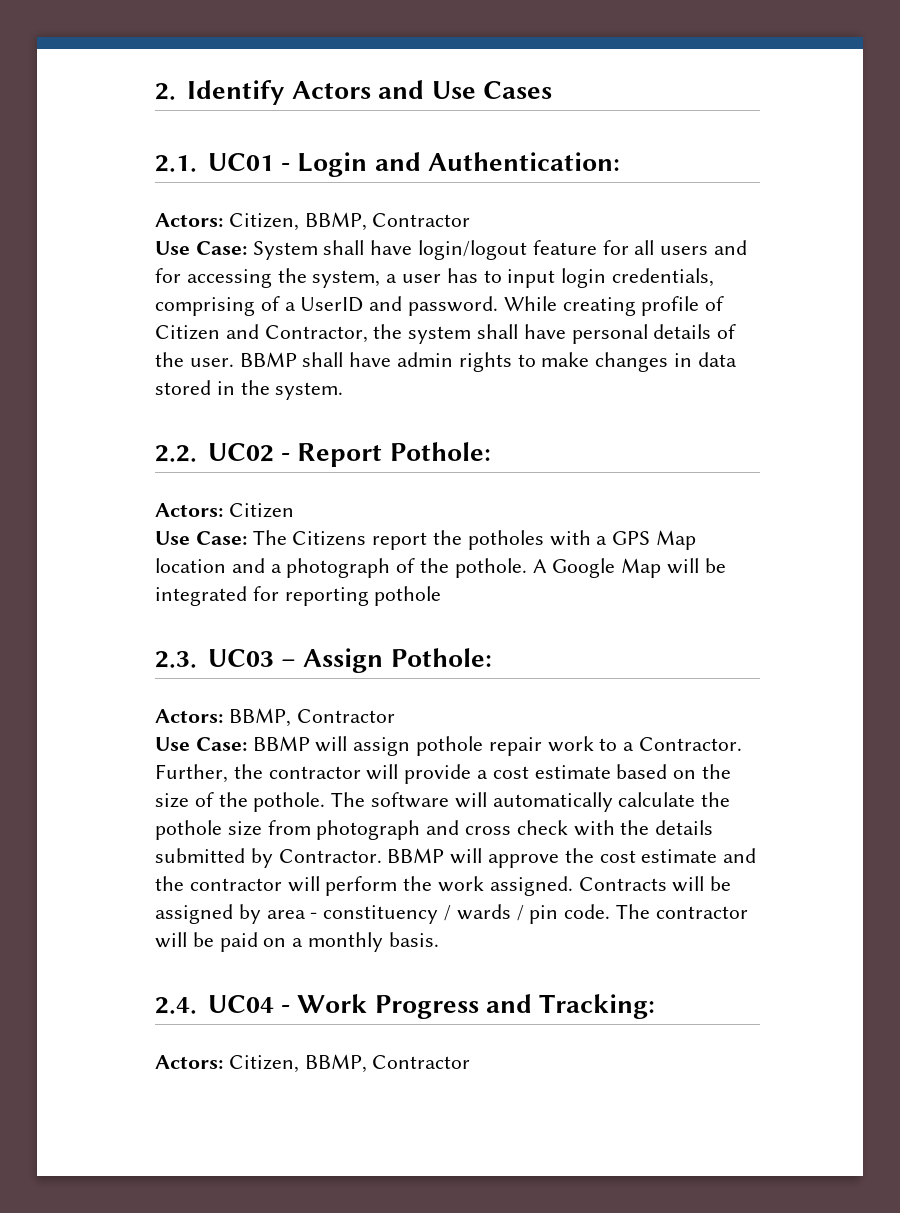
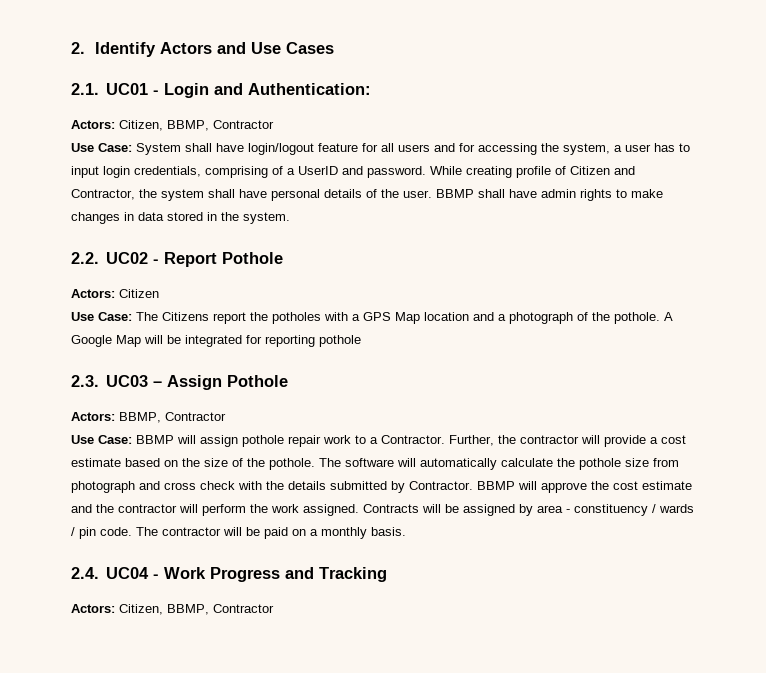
- 2.2. UC02 - Report Pothole:
+ 2.2. UC02 - Report Pothole
- 2.3. UC03 – Assign Pothole:
+ 2.3. UC03 – Assign Pothole
- 2.4. UC04 - Work Progress and Tracking:
+ 2.4. UC04 - Work Progress and Tracking

